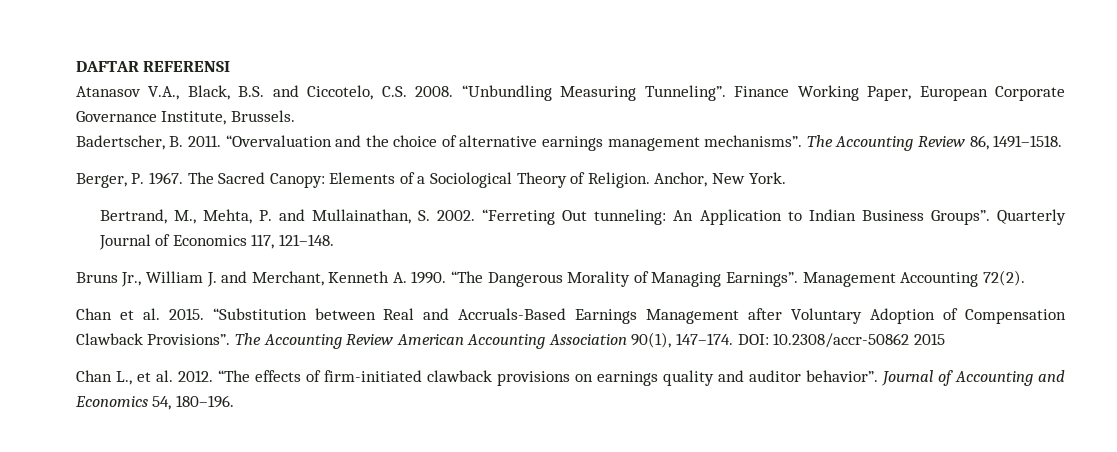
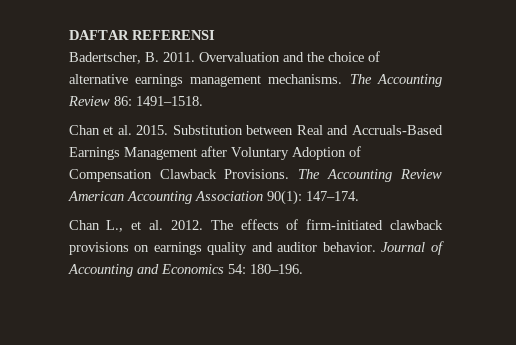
- Atanasov V.A., Black, B.S. and Ciccotelo, C.S. 2008. “Unbundling Measuring Tunneling”. Finance Working Paper, European Corporate Governance Institute, Brussels.
- “Overvaluation and the choice of alternative earnings management mechanisms”. The Accounting Review 86, 1491–1518.
+ Overvaluation and the choice of alternative earnings management mechanisms. The Accounting Review 86: 1491–1518.
- Berger, P. 1967. The Sacred Canopy: Elements of a Sociological Theory of Religion. Anchor, New York.
- Bertrand, M., Mehta, P. and Mullainathan, S. 2002. “Ferreting Out tunneling: An Application to Indian Business Groups”. Quarterly Journal of Economics 117, 121–148.
- Bruns Jr., William J. and Merchant, Kenneth A. 1990. “The Dangerous Morality of Managing Earnings”. Management Accounting 72(2).
- “Substitution between Real and Accruals-Based Earnings Management after Voluntary Adoption of Compensation Clawback Provisions”.
+ Substitution between Real and Accruals-Based Earnings Management after Voluntary Adoption of Compensation Clawback Provisions.
- The Accounting Review American Accounting Association 90(1), 147–174. DOI: 10.2308/accr-50862 2015
+ The Accounting Review American Accounting Association 90(1): 147–174.
- “The effects of firm-initiated clawback provisions on earnings quality and auditor behavior”.
+ The effects of firm-initiated clawback provisions on earnings quality and auditor behavior.
- Journal of Accounting and Economics 54, 180–196.
+ Journal of Accounting and Economics 54: 180–196.

